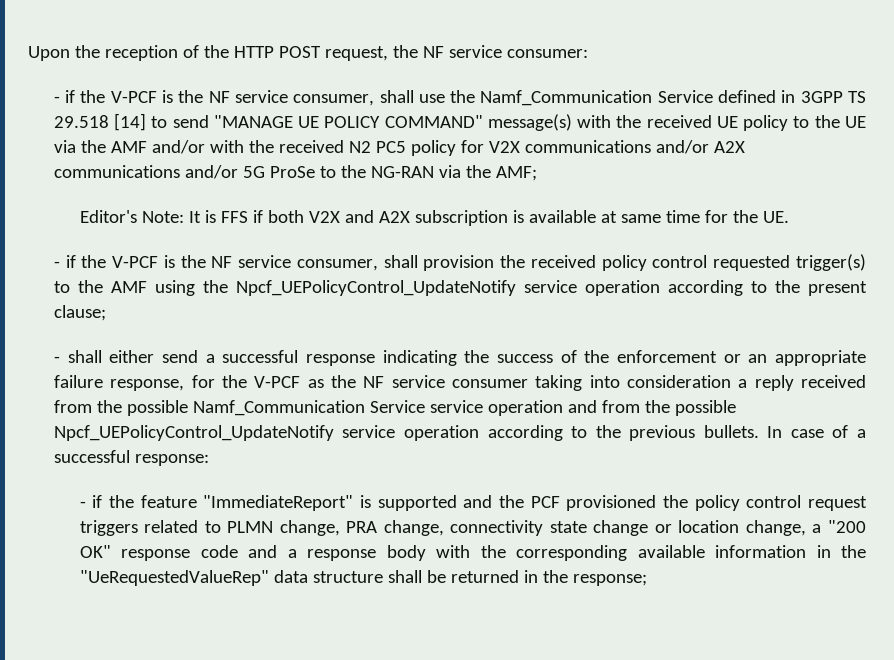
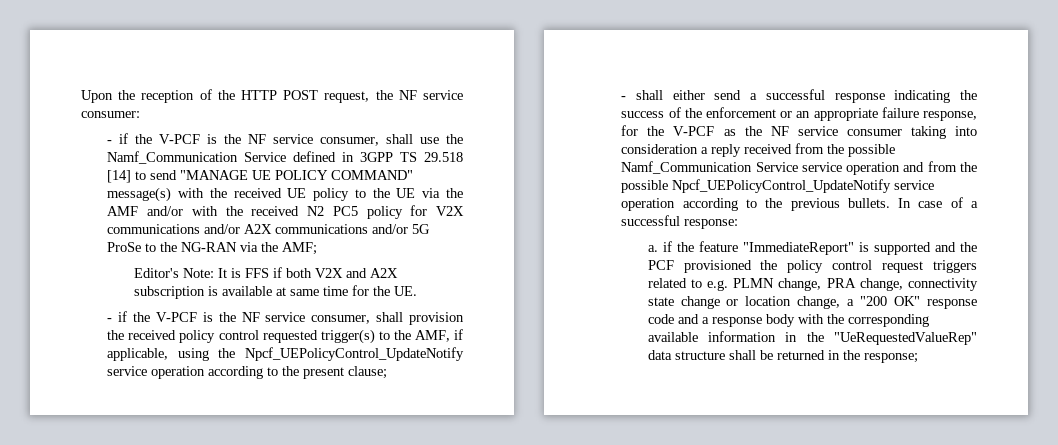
- - if the V-PCF is the NF service consumer, shall provision the received policy control requested trigger(s) to the AMF using the Npcf_UEPolicyControl_UpdateNotify service operation according to the present clause;
+ - if the V-PCF is the NF service consumer, shall provision the received policy control requested trigger(s) to the AMF, if applicable, using the Npcf_UEPolicyControl_UpdateNotify service operation according to the present clause;
- - if the feature "ImmediateReport" is supported and the PCF provisioned the policy control request triggers related to PLMN change, PRA change, connectivity state change or location change, a "200 OK" response code and a response body with the corresponding available information in the "UeRequestedValueRep" data structure shall be returned in the response;
+ a. if the feature "ImmediateReport" is supported and the PCF provisioned the policy control request triggers related to e.g. PLMN change, PRA change, connectivity state change or location change, a "200 OK" response code and a response body with the corresponding available information in the "UeRequestedValueRep" data structure shall be returned in the response;

